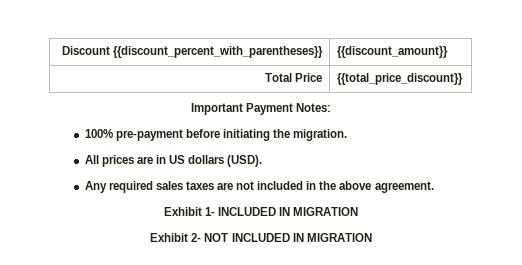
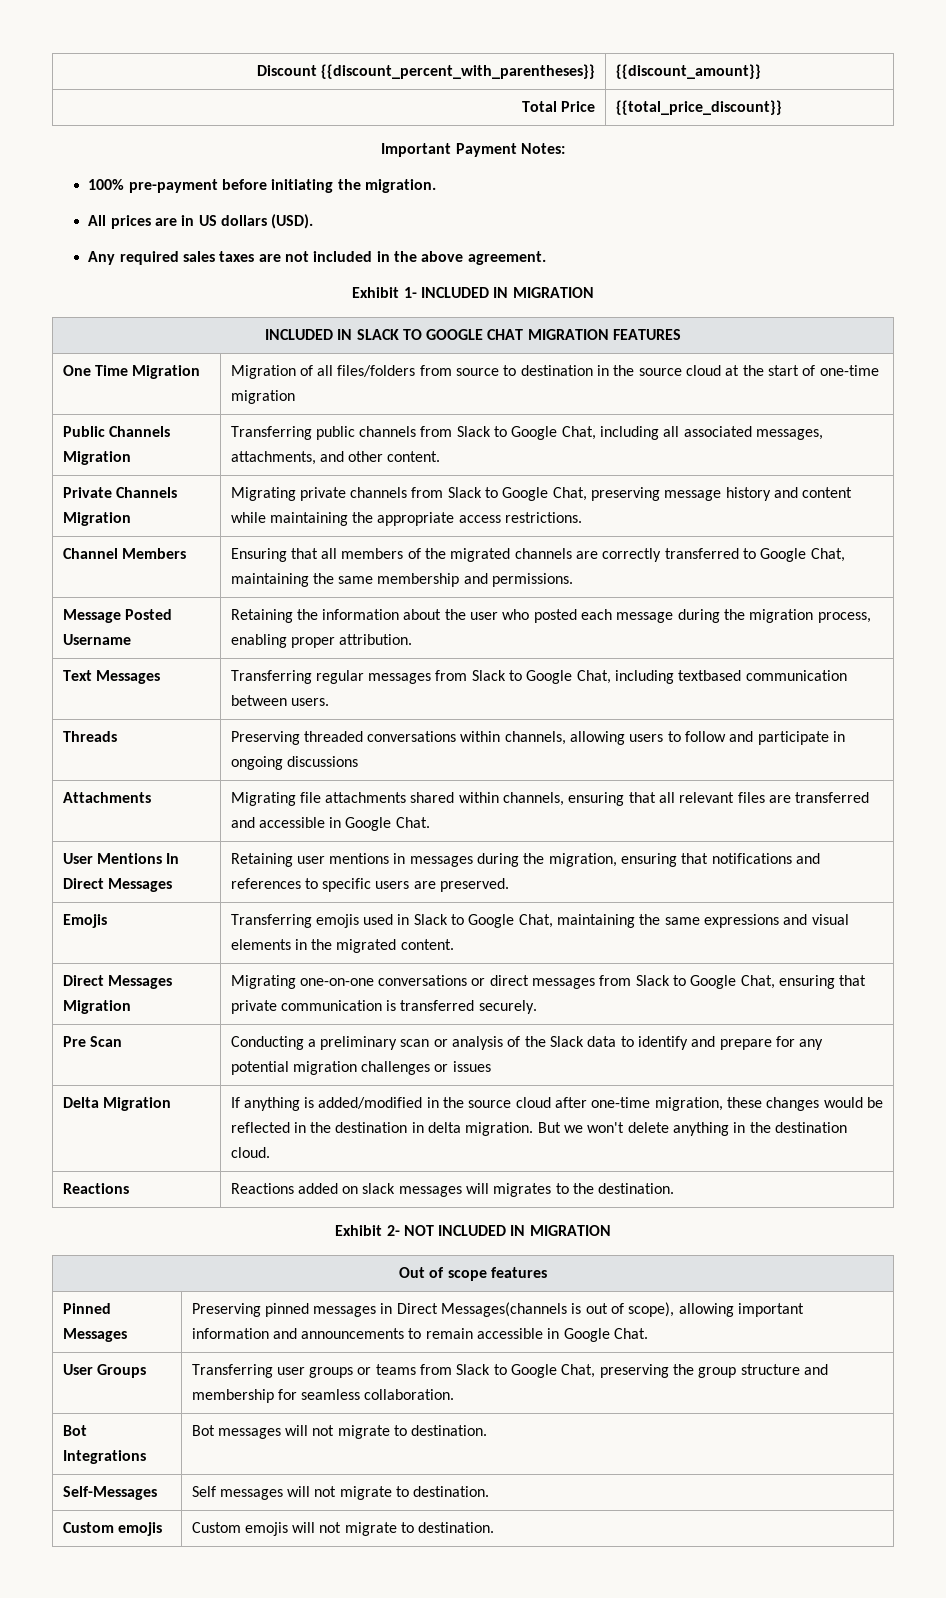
+ INCLUDED IN SLACK TO GOOGLE CHAT MIGRATION FEATURES
+ One Time Migration | Migration of all files/folders from source to destination in the source cloud at the start of one-time migration
+ Public Channels Migration | Transferring public channels from Slack to Google Chat, including all associated messages, attachments, and other content.
+ Private Channels Migration | Migrating private channels from Slack to Google Chat, preserving message history and content while maintaining the appropriate access restrictions.
+ Channel Members | Ensuring that all members of the migrated channels are correctly transferred to Google Chat, maintaining the same membership and permissions.
+ Message Posted Username | Retaining the information about the user who posted each message during the migration process, enabling proper attribution.
+ Text Messages | Transferring regular messages from Slack to Google Chat, including textbased communication between users.
+ Threads | Preserving threaded conversations within channels, allowing users to follow and participate in ongoing discussions
+ Attachments | Migrating file attachments shared within channels, ensuring that all relevant files are transferred and accessible in Google Chat.
+ User Mentions In Direct Messages | Retaining user mentions in messages during the migration, ensuring that notifications and references to specific users are preserved.
+ Emojis | Transferring emojis used in Slack to Google Chat, maintaining the same expressions and visual elements in the migrated content.
+ Direct Messages Migration | Migrating one-on-one conversations or direct messages from Slack to Google Chat, ensuring that private communication is transferred securely.
+ Pre Scan | Conducting a preliminary scan or analysis of the Slack data to identify and prepare for any potential migration challenges or issues
+ Delta Migration | If anything is added/modified in the source cloud after one-time migration, these changes would be reflected in the destination in delta migration. But we won't delete anything in the destination cloud.
+ Reactions | Reactions added on slack messages will migrates to the destination.
+ Out of scope features
+ Pinned Messages | Preserving pinned messages in Direct Messages(channels is out of scope), allowing important information and announcements to remain accessible in Google Chat.
+ User Groups | Transferring user groups or teams from Slack to Google Chat, preserving the group structure and membership for seamless collaboration.
+ Bot Integrations | Bot messages will not migrate to destination.
+ Self-Messages | Self messages will not migrate to destination.
+ Custom emojis | Custom emojis will not migrate to destination.

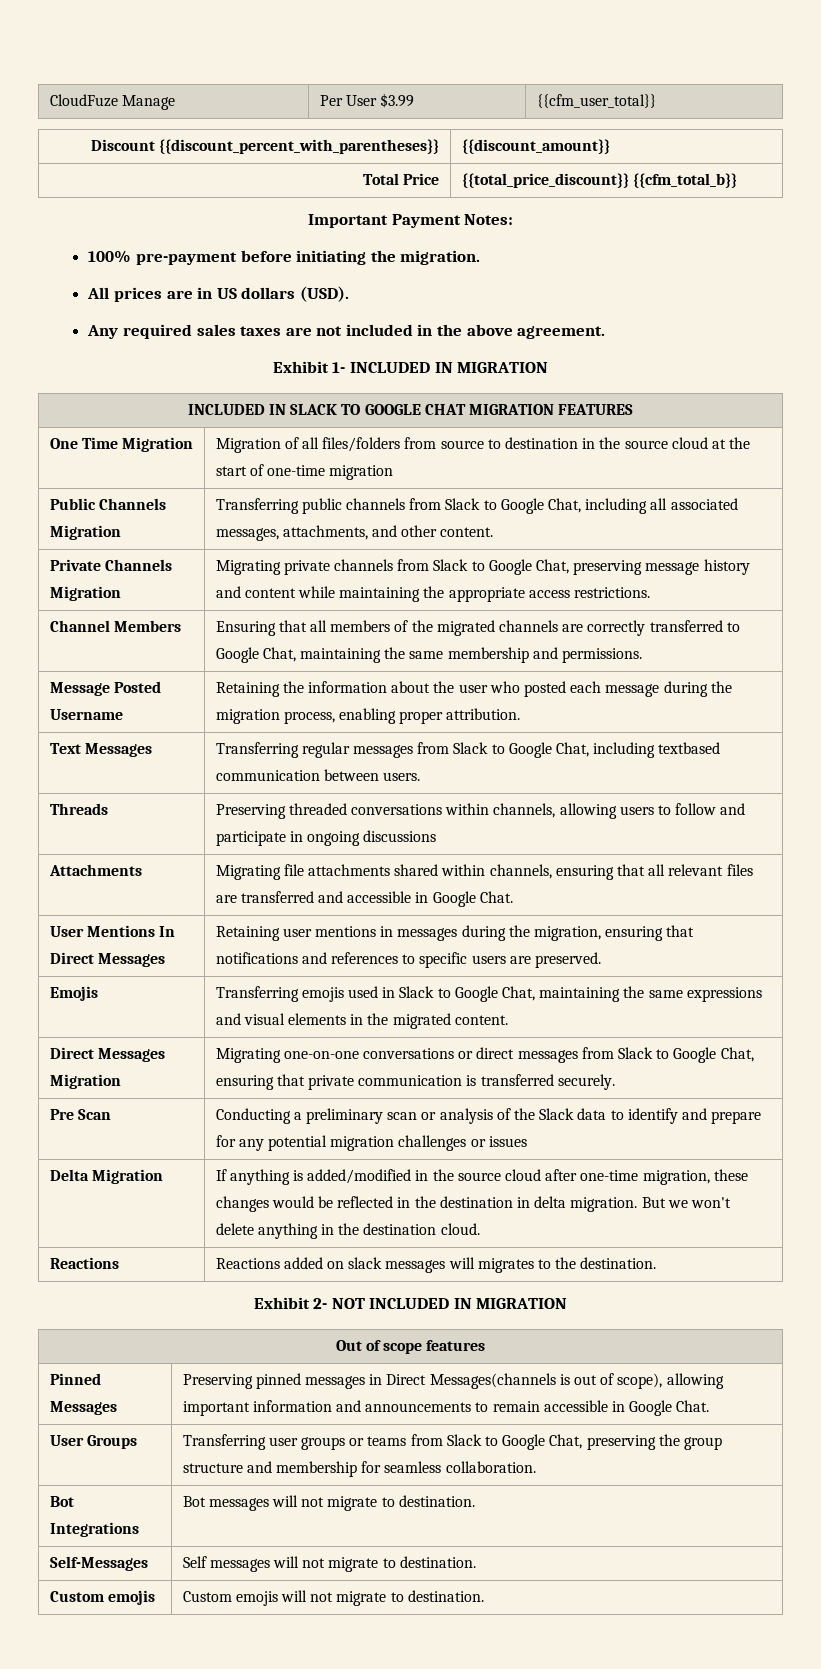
+ CloudFuze Manage | Per User $3.99 | {{cfm_user_total}}
- Total Price | {{total_price_discount}}
+ Total Price | {{total_price_discount}} {{cfm_total_b}}

